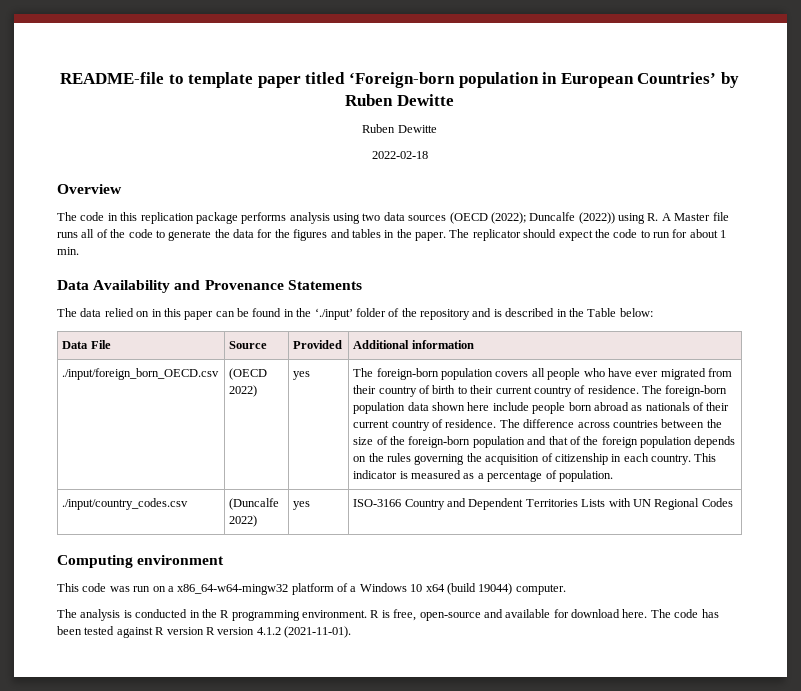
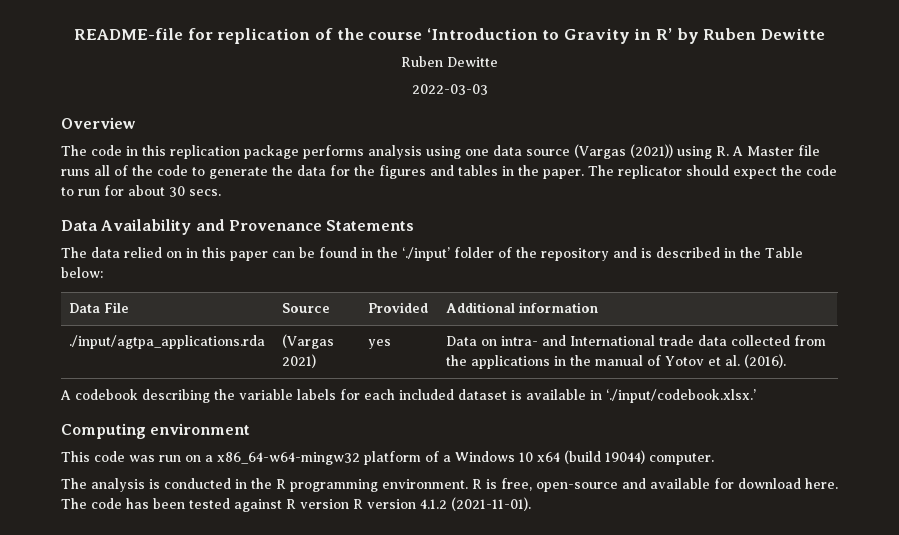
- README-file to template paper titled ‘Foreign-born population in European Countries’ by Ruben Dewitte
+ README-file for replication of the course ‘Introduction to Gravity in R’ by Ruben Dewitte
- 2022-02-18
+ 2022-03-03
- The code in this replication package performs analysis using two data sources (OECD (2022); Duncalfe (2022)) using R. A Master file runs all of the code to generate the data for the figures and tables in the paper.
+ The code in this replication package performs analysis using one data source (Vargas (2021)) using R. A Master file runs all of the code to generate the data for the figures and tables in the paper.
- The replicator should expect the code to run for about 1 min.
+ The replicator should expect the code to run for about 30 secs.
- ./input/foreign_born_OECD.csv | (OECD 2022) | yes | The foreign-born population covers all people who have ever migrated from their country of birth to their current country of residence. The foreign-born population data shown here include people born abroad as nationals of their current country of residence. The difference across countries between the size of the foreign-born population and that of the foreign population depends on the rules governing the acquisition of citizenship in each country. This indicator is measured as a percentage of population.
- ./input/country_codes.csv | (Duncalfe 2022) | yes | ISO-3166 Country and Dependent Territories Lists with UN Regional Codes
+ ./input/agtpa_applications.rda | (Vargas 2021) | yes | Data on intra- and International trade data collected from the applications in the manual of Yotov et al. (2016).
+ A codebook describing the variable labels for each included dataset is available in ‘./input/codebook.xlsx.’

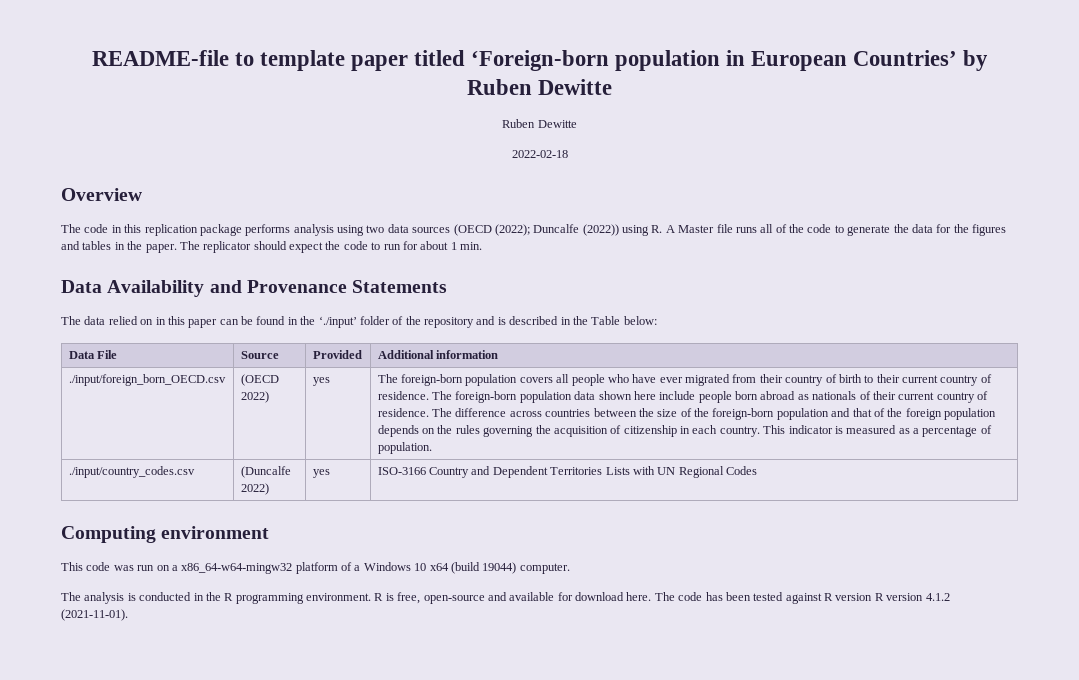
- README-file for replication of the course ‘Introduction to Gravity in R’ by Ruben Dewitte
+ README-file to template paper titled ‘Foreign-born population in European Countries’ by Ruben Dewitte
- 2022-03-03
+ 2022-02-18
- The code in this replication package performs analysis using one data source (Vargas (2021)) using R. A Master file runs all of the code to generate the data for the figures and tables in the paper.
+ The code in this replication package performs analysis using two data sources (OECD (2022); Duncalfe (2022)) using R. A Master file runs all of the code to generate the data for the figures and tables in the paper.
- The replicator should expect the code to run for about 30 secs.
+ The replicator should expect the code to run for about 1 min.
- ./input/agtpa_applications.rda | (Vargas 2021) | yes | Data on intra- and International trade data collected from the applications in the manual of Yotov et al. (2016).
- A codebook describing the variable labels for each included dataset is available in ‘./input/codebook.xlsx.’
+ ./input/foreign_born_OECD.csv | (OECD 2022) | yes | The foreign-born population covers all people who have ever migrated from their country of birth to their current country of residence. The foreign-born population data shown here include people born abroad as nationals of their current country of residence. The difference across countries between the size of the foreign-born population and that of the foreign population depends on the rules governing the acquisition of citizenship in each country. This indicator is measured as a percentage of population.
+ ./input/country_codes.csv | (Duncalfe 2022) | yes | ISO-3166 Country and Dependent Territories Lists with UN Regional Codes

